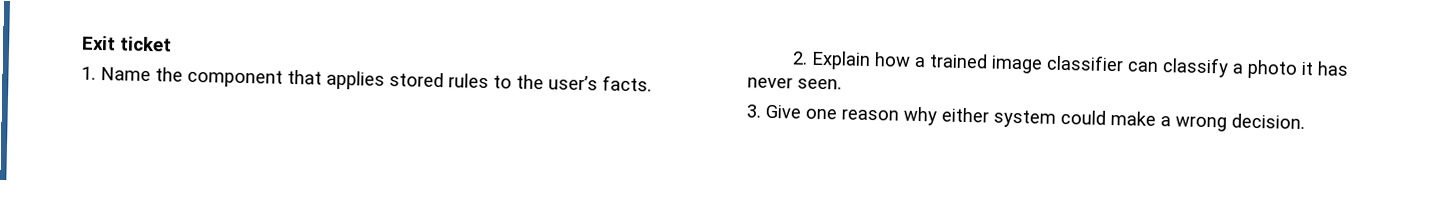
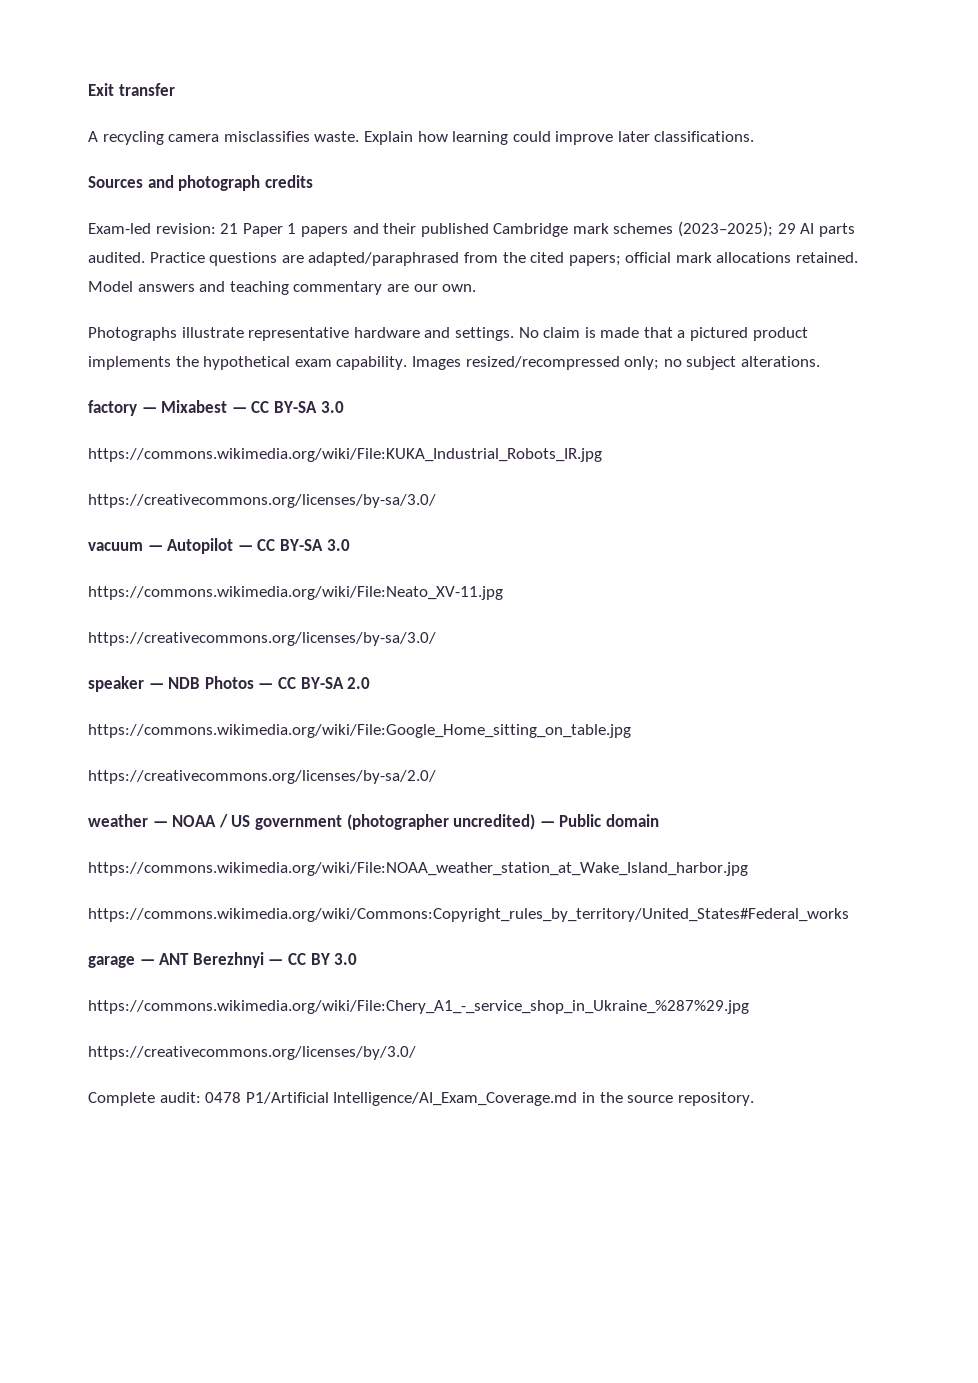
- Exit ticket
- 1. Name the component that applies stored rules to the user’s facts.
- 2. Explain how a trained image classifier can classify a photo it has never seen.
- 3. Give one reason why either system could make a wrong decision.
+ Exit transfer
+ A recycling camera misclassifies waste. Explain how learning could improve later classifications.
+ Sources and photograph credits
+ Exam-led revision: 21 Paper 1 papers and their published Cambridge mark schemes (2023–2025); 29 AI parts audited. Practice questions are adapted/paraphrased from the cited papers; official mark allocations retained. Model answers and teaching commentary are our own.
+ Photographs illustrate representative hardware and settings. No claim is made that a pictured product implements the hypothetical exam capability. Images resized/recompressed only; no subject alterations.
+ factory — Mixabest — CC BY-SA 3.0
+ https://commons.wikimedia.org/wiki/File:KUKA_Industrial_Robots_IR.jpg
+ https://creativecommons.org/licenses/by-sa/3.0/
+ vacuum — Autopilot — CC BY-SA 3.0
+ https://commons.wikimedia.org/wiki/File:Neato_XV-11.jpg
+ https://creativecommons.org/licenses/by-sa/3.0/
+ speaker — NDB Photos — CC BY-SA 2.0
+ https://commons.wikimedia.org/wiki/File:Google_Home_sitting_on_table.jpg
+ https://creativecommons.org/licenses/by-sa/2.0/
+ weather — NOAA / US government (photographer uncredited) — Public domain
+ https://commons.wikimedia.org/wiki/File:NOAA_weather_station_at_Wake_Island_harbor.jpg
+ https://commons.wikimedia.org/wiki/Commons:Copyright_rules_by_territory/United_States#Federal_works
+ garage — ANT Berezhnyi — CC BY 3.0
+ https://commons.wikimedia.org/wiki/File:Chery_A1_-_service_shop_in_Ukraine_%287%29.jpg
+ https://creativecommons.org/licenses/by/3.0/
+ Complete audit: 0478 P1/Artificial Intelligence/AI_Exam_Coverage.md in the source repository.

